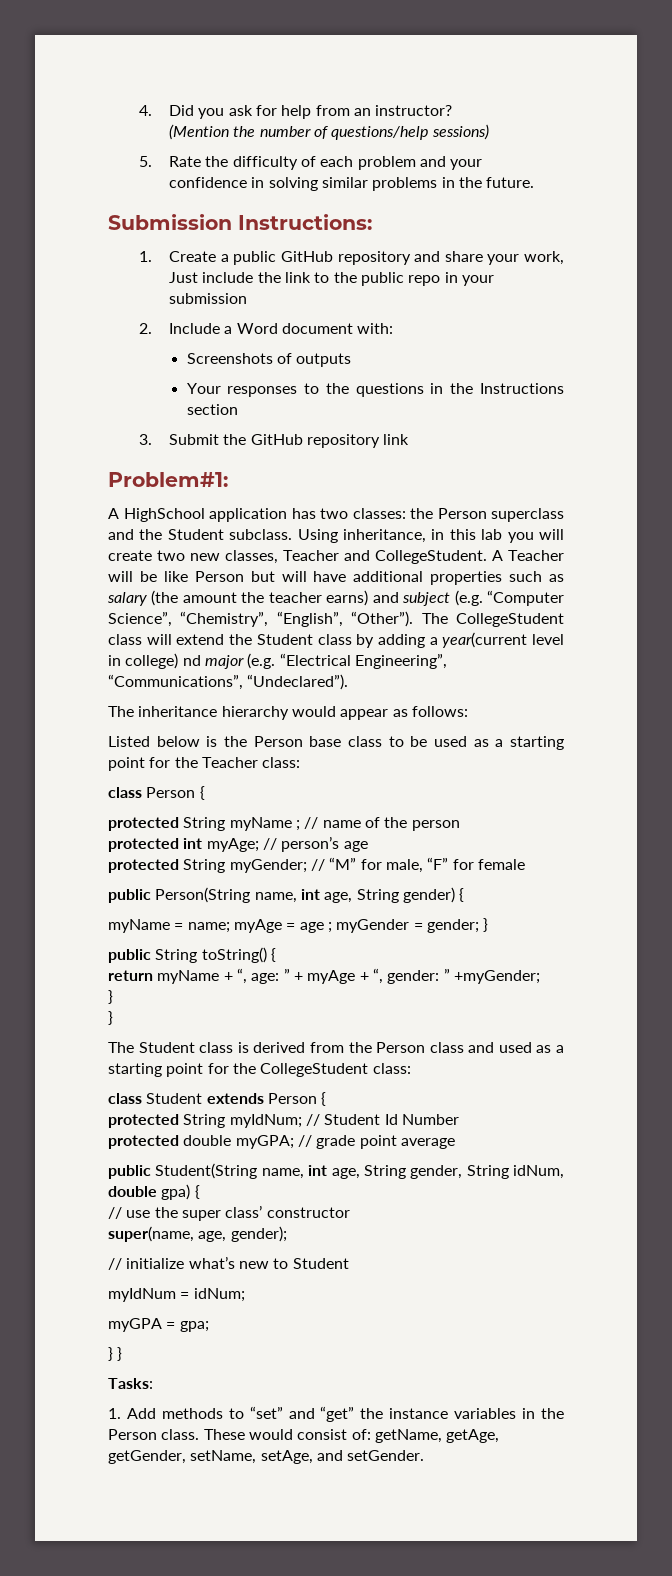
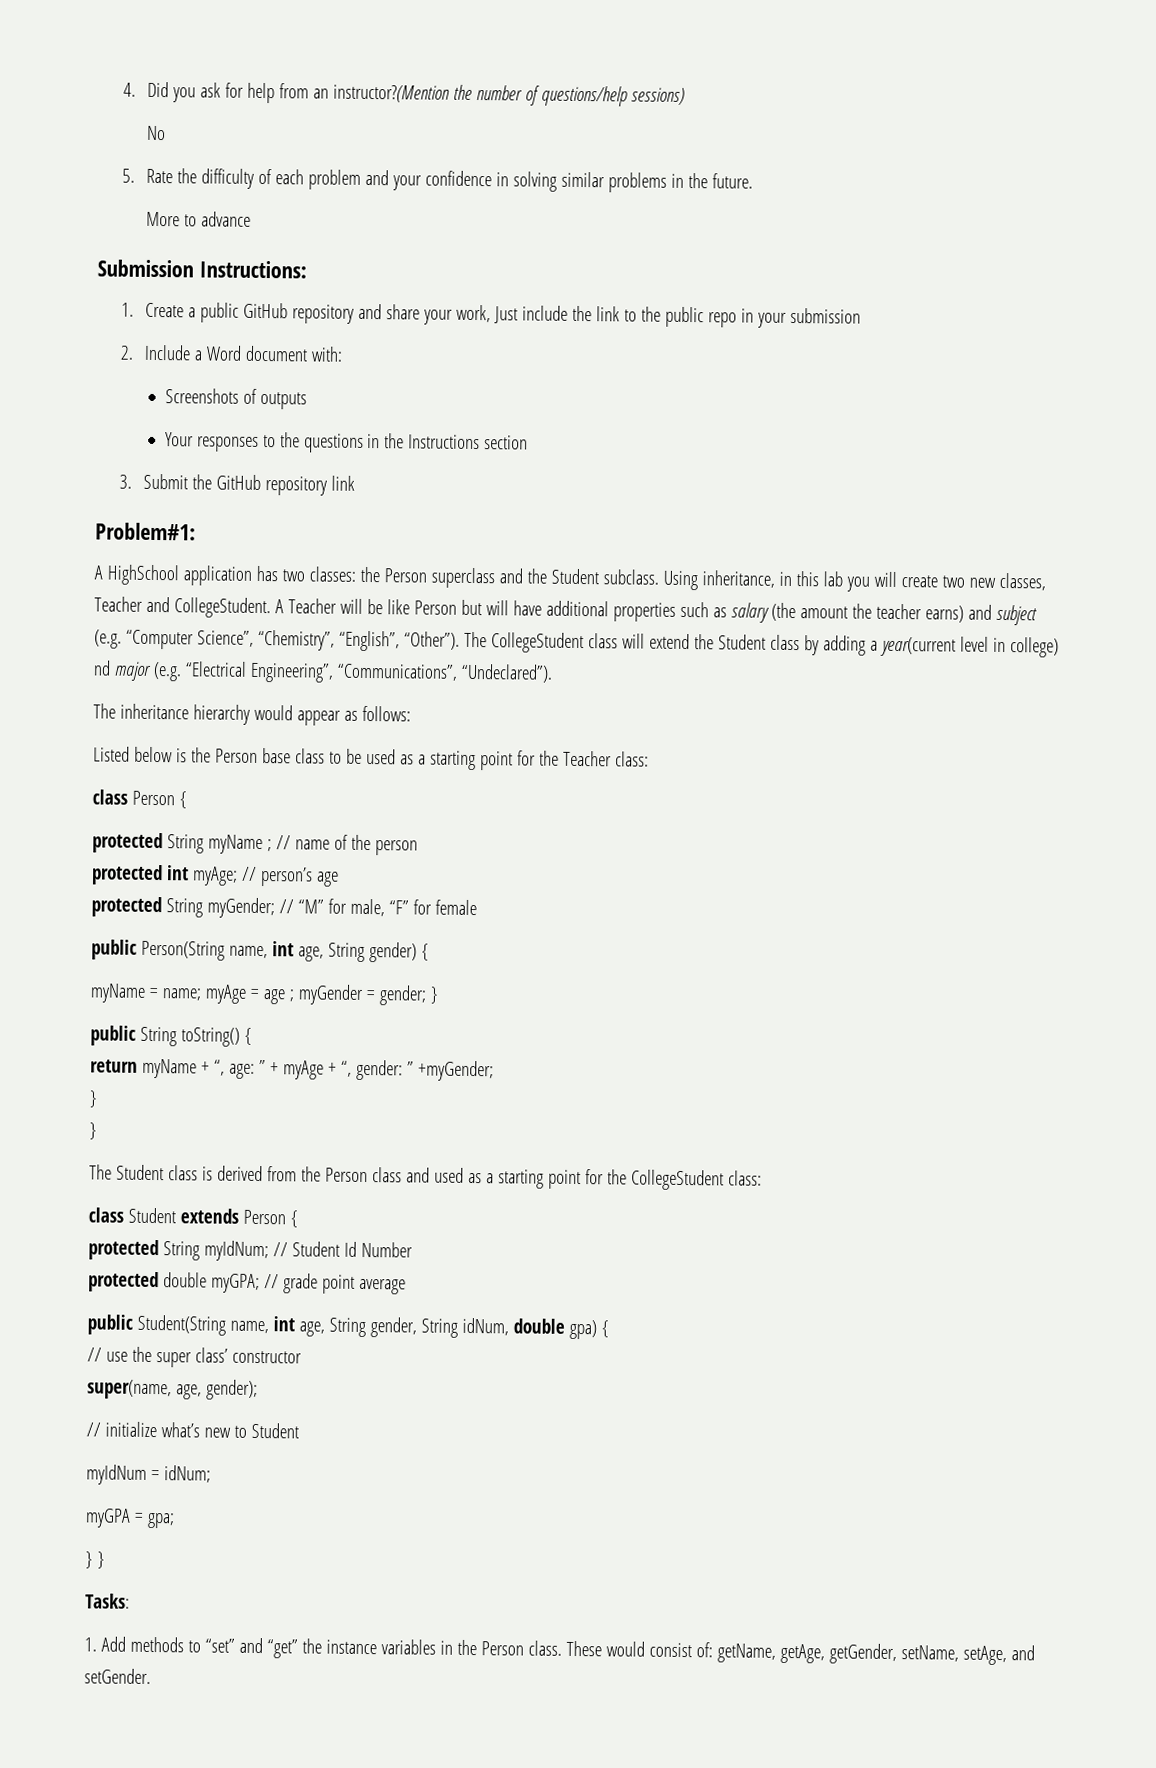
- 4. Did you ask for help from an instructor?
- (Mention the number of questions/help sessions)
+ 4. Did you ask for help from an instructor?(Mention the number of questions/help sessions)
+ No
+ More to advance

